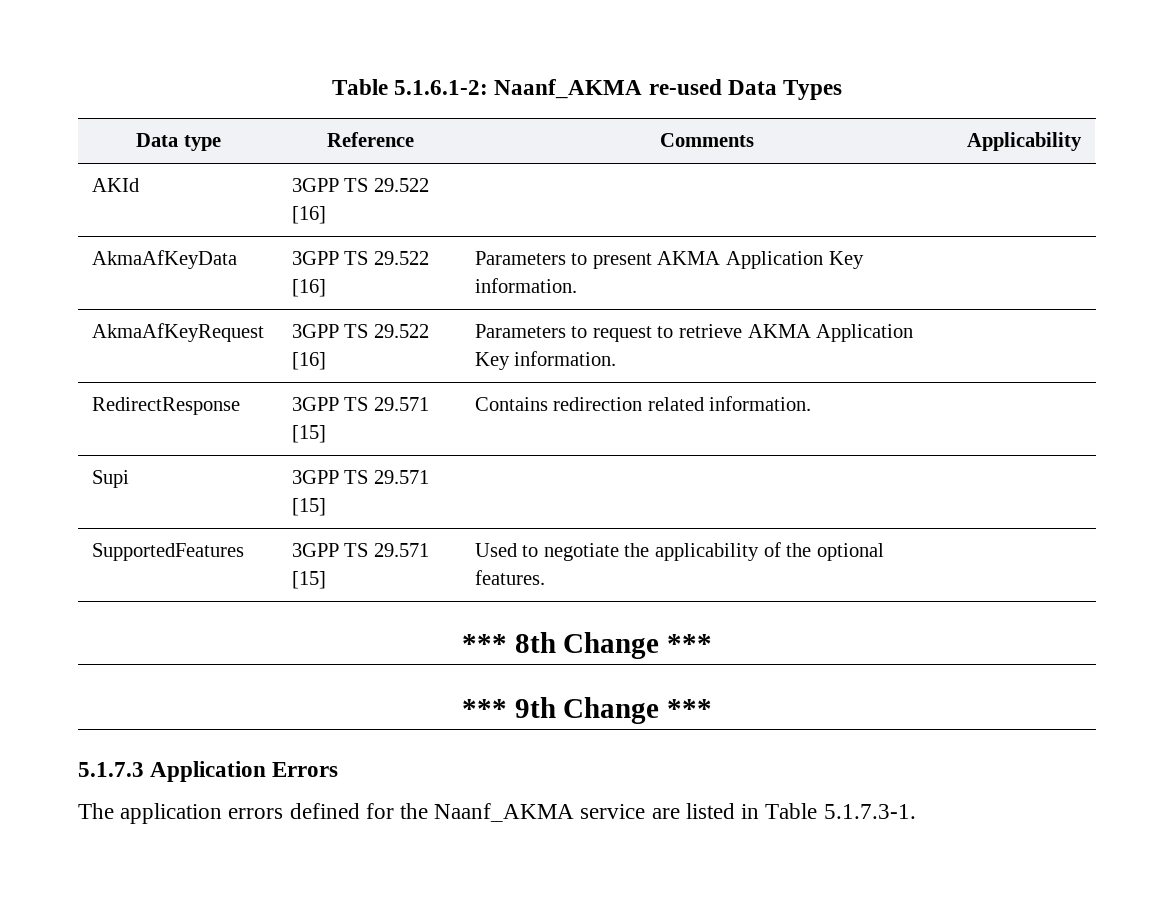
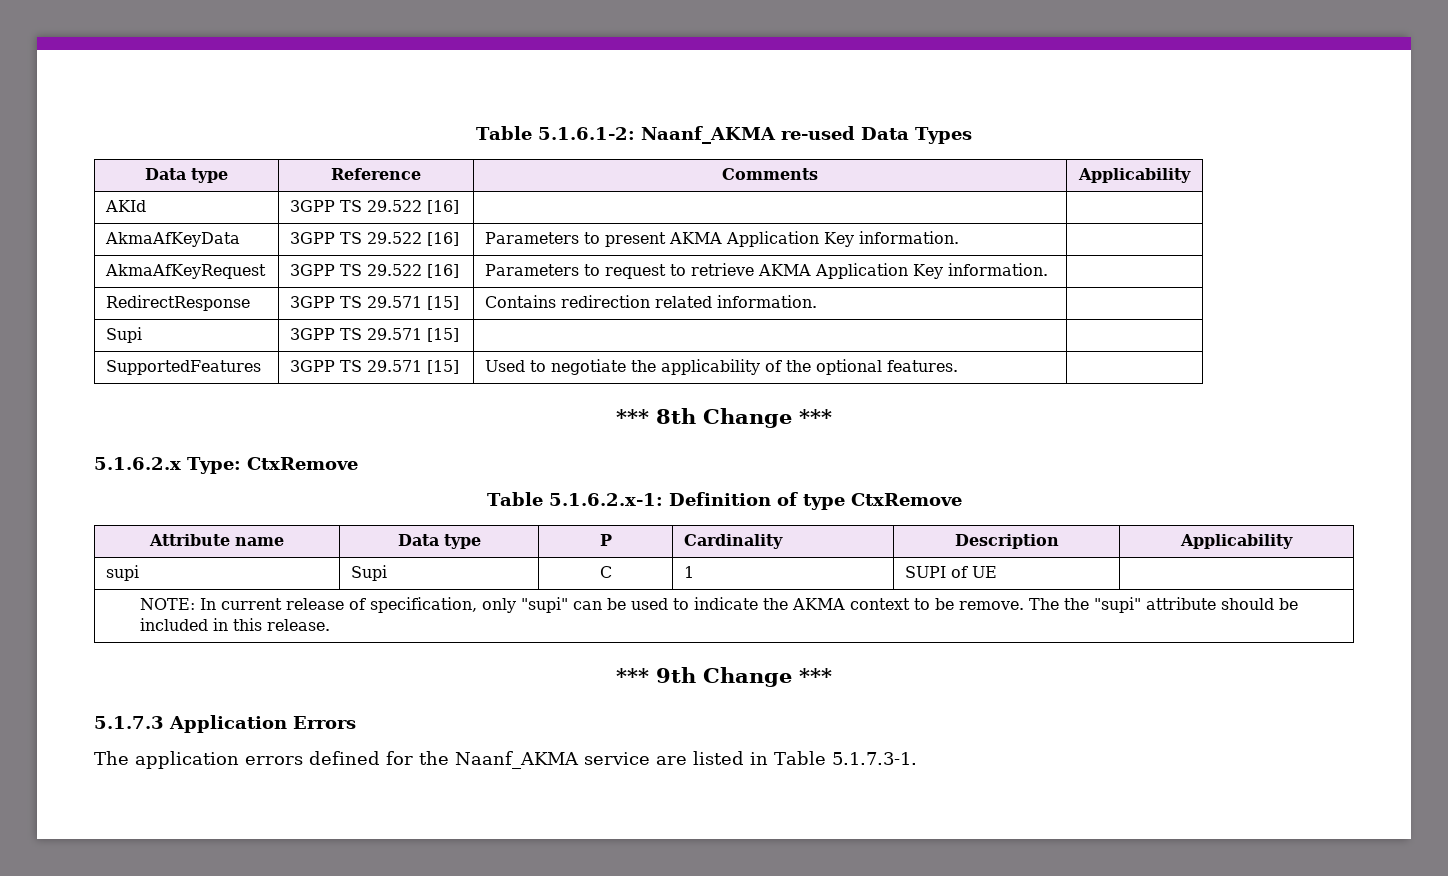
+ 5.1.6.2.x Type: CtxRemove
+ Table 5.1.6.2.x-1: Definition of type CtxRemove
+ Attribute name | Data type | P | Cardinality | Description | Applicability
+ supi | Supi | C | 1 | SUPI of UE |
+ NOTE: In current release of specification, only "supi" can be used to indicate the AKMA context to be remove. The the "supi" attribute should be included in this release.

